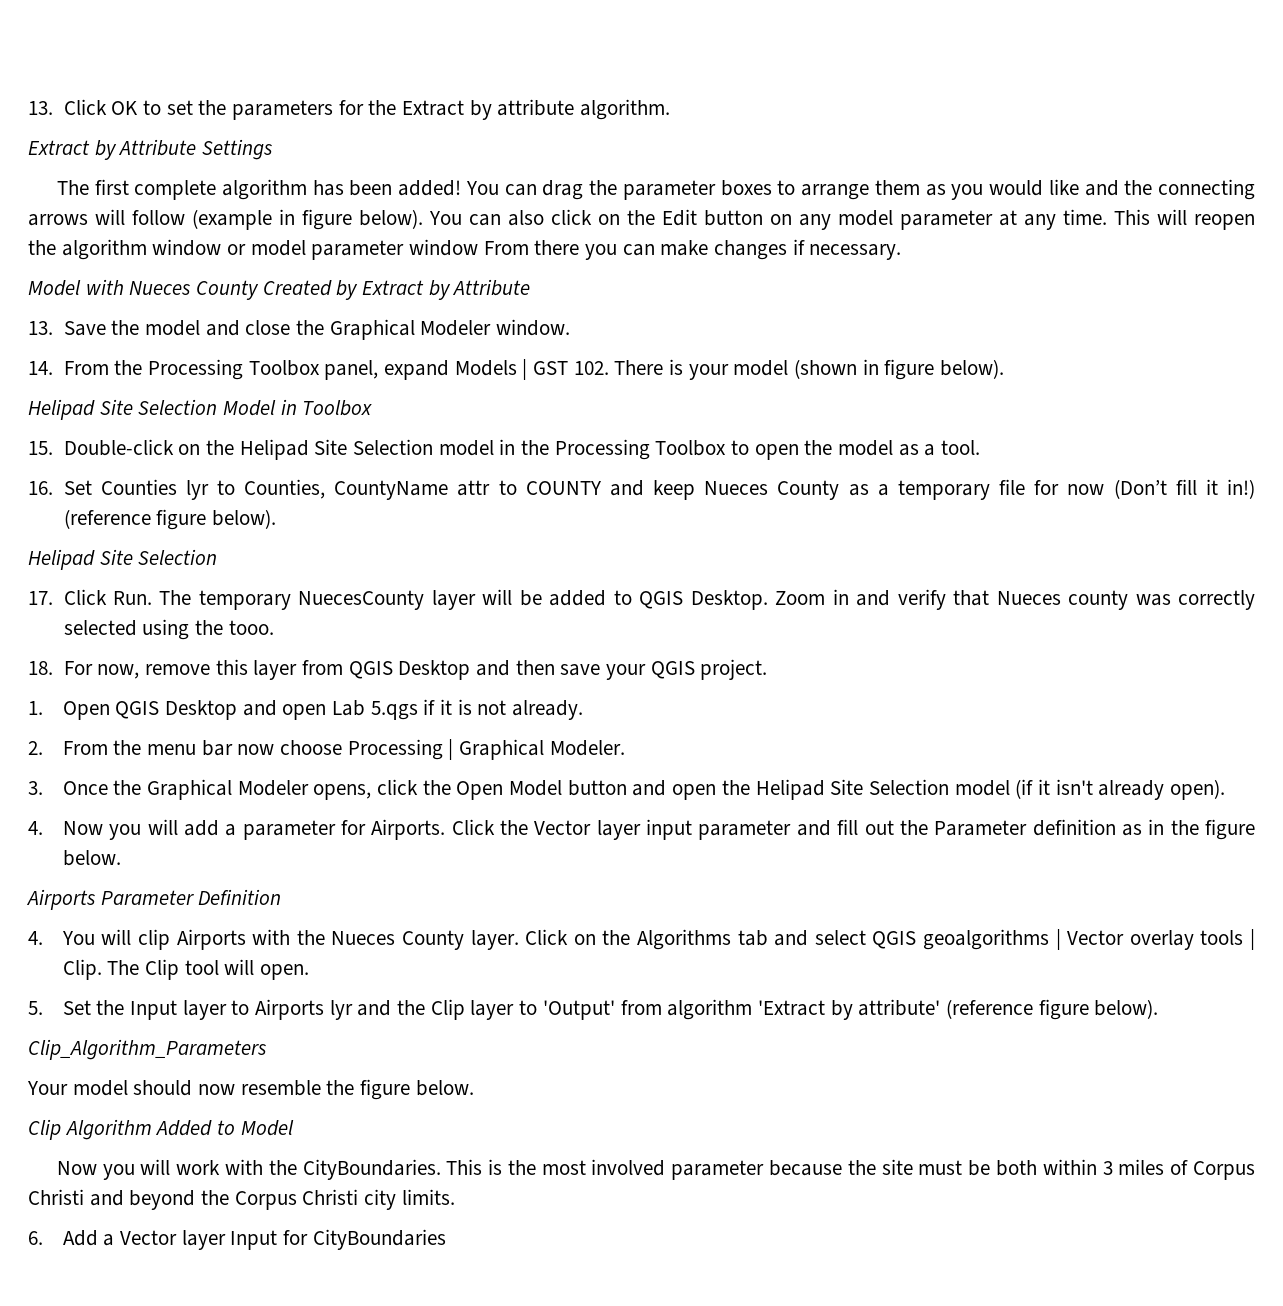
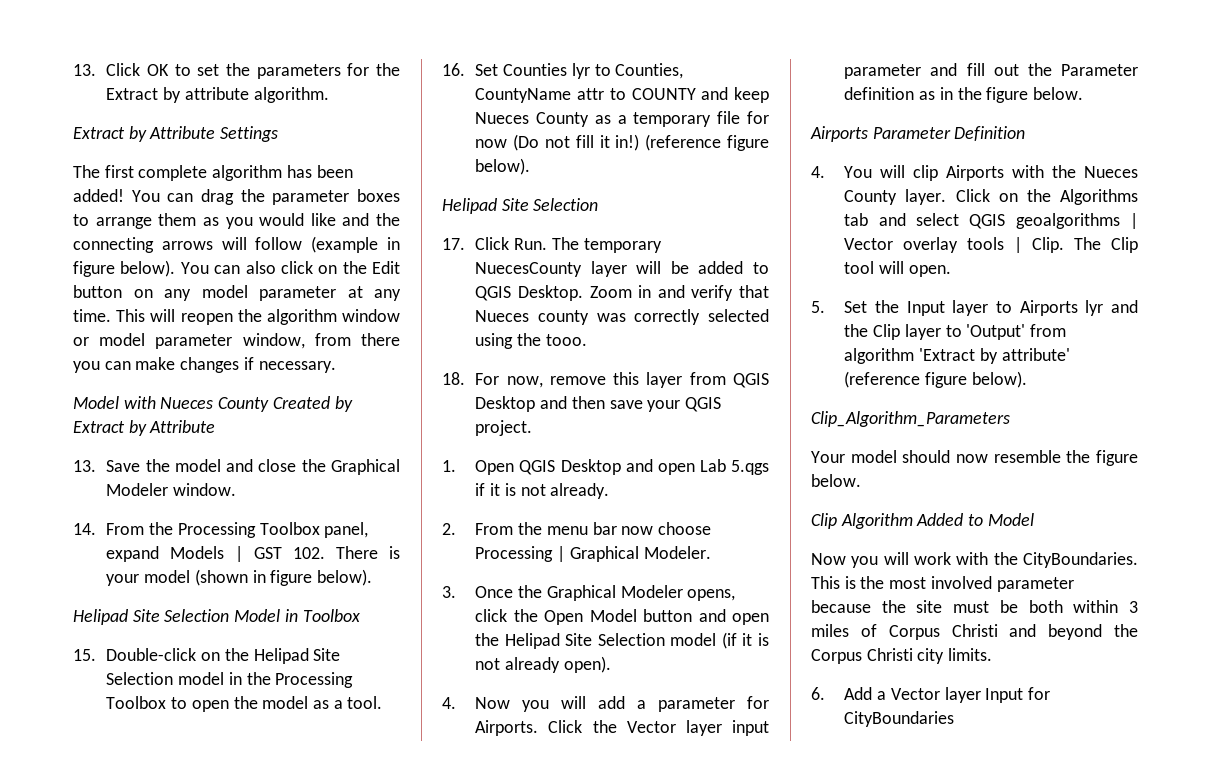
- This will reopen the algorithm window or model parameter window From there you can make changes if necessary.
+ This will reopen the algorithm window or model parameter window, from there you can make changes if necessary.
- 16. Set Counties lyr to Counties, CountyName attr to COUNTY and keep Nueces County as a temporary file for now (Don’t fill it in!)
+ 16. Set Counties lyr to Counties, CountyName attr to COUNTY and keep Nueces County as a temporary file for now (Do not fill it in!)
- 3. Once the Graphical Modeler opens, click the Open Model button and open the Helipad Site Selection model (if it isn't already open).
+ 3. Once the Graphical Modeler opens, click the Open Model button and open the Helipad Site Selection model (if it is not already open).

